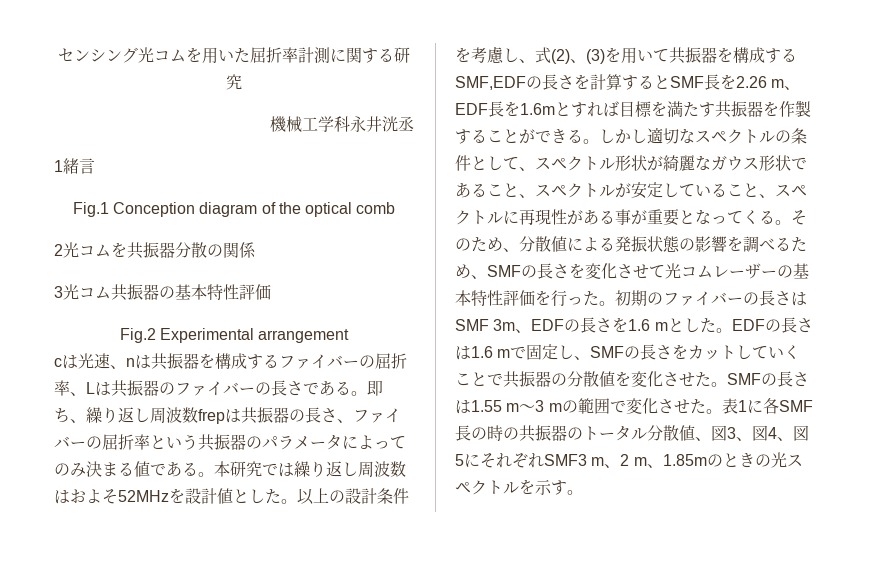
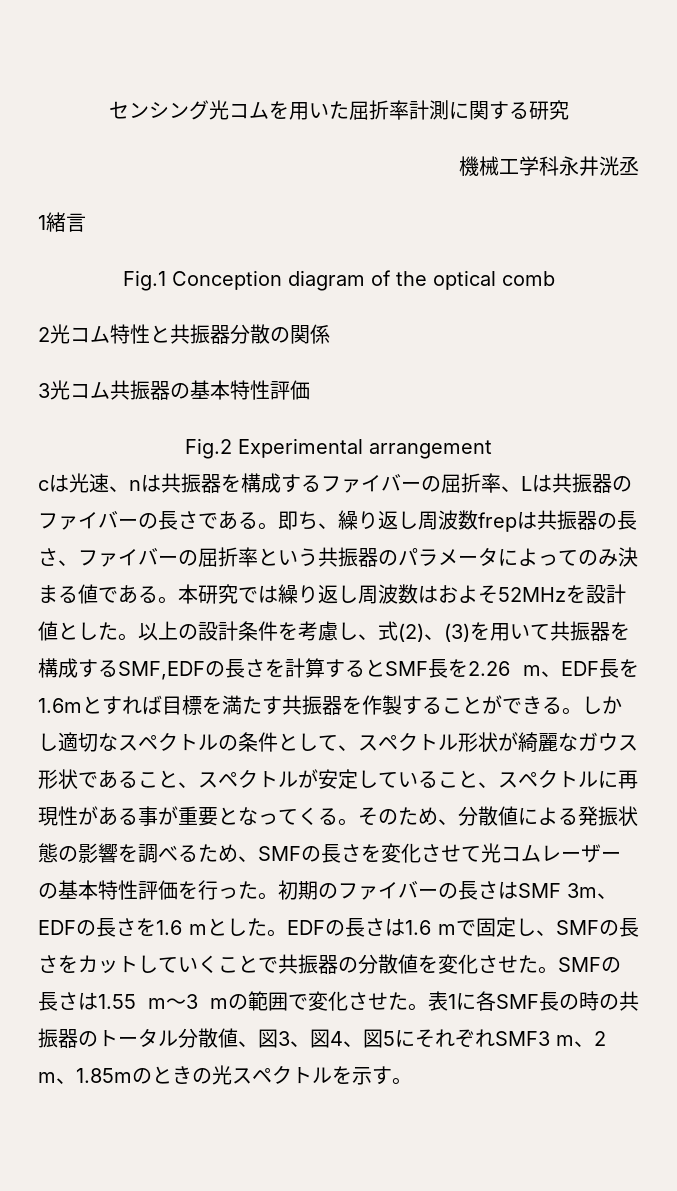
- 2光コムを共振器分散の関係
+ 2光コム特性と共振器分散の関係

